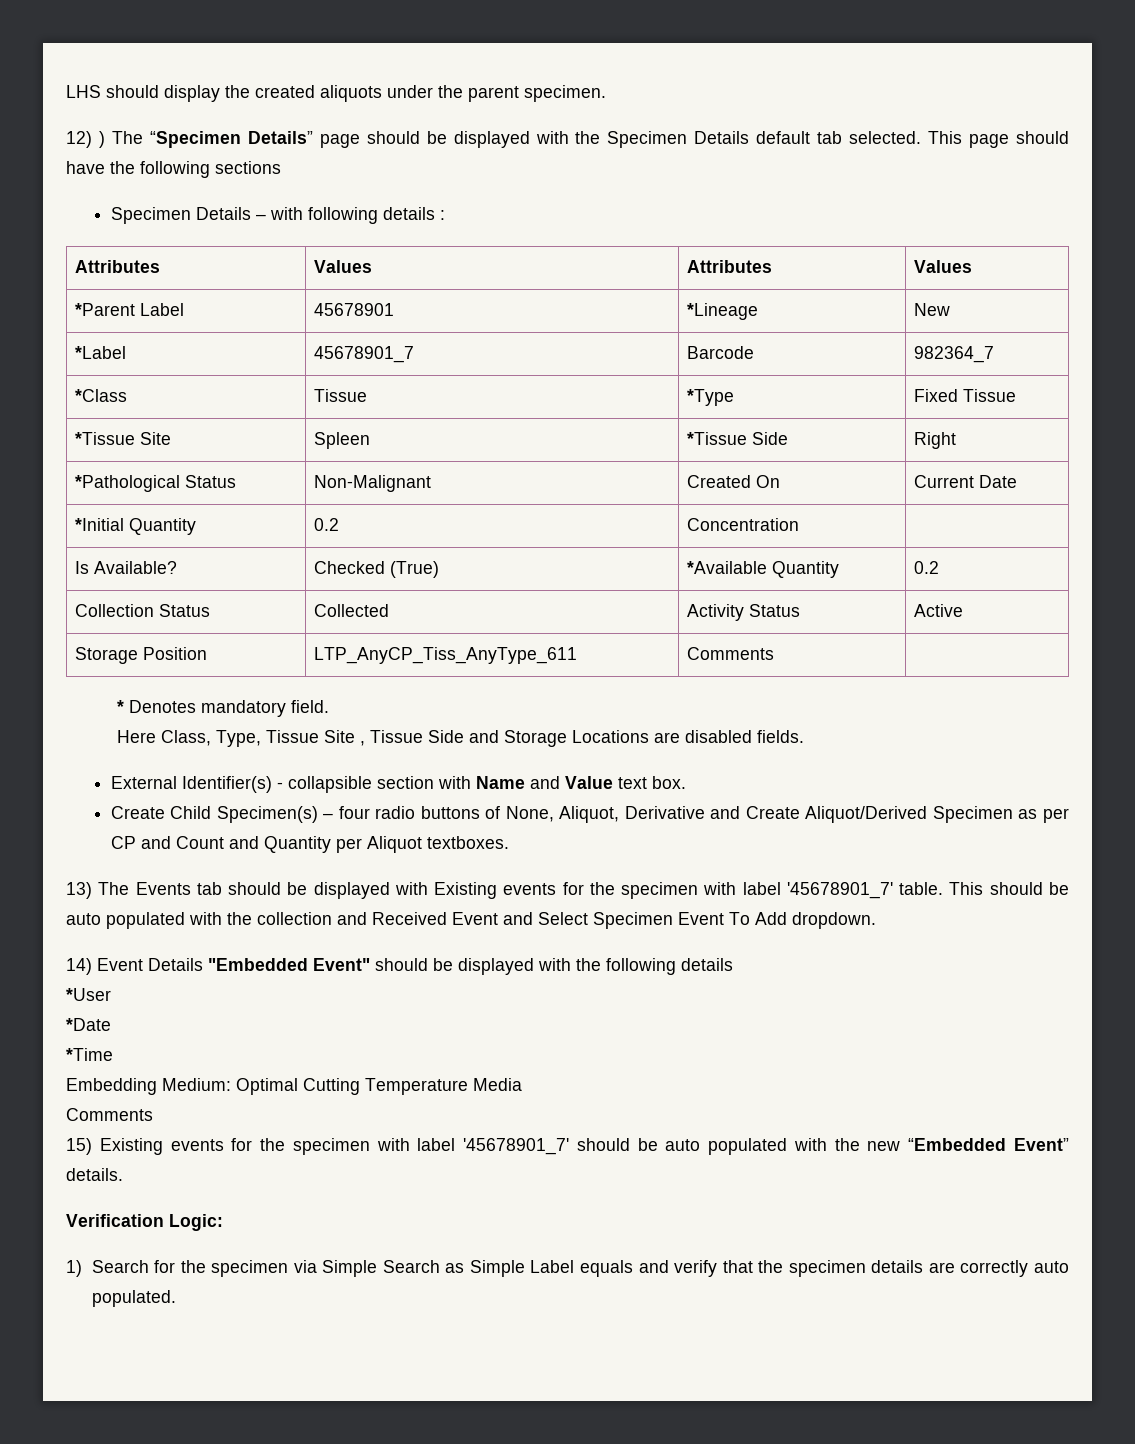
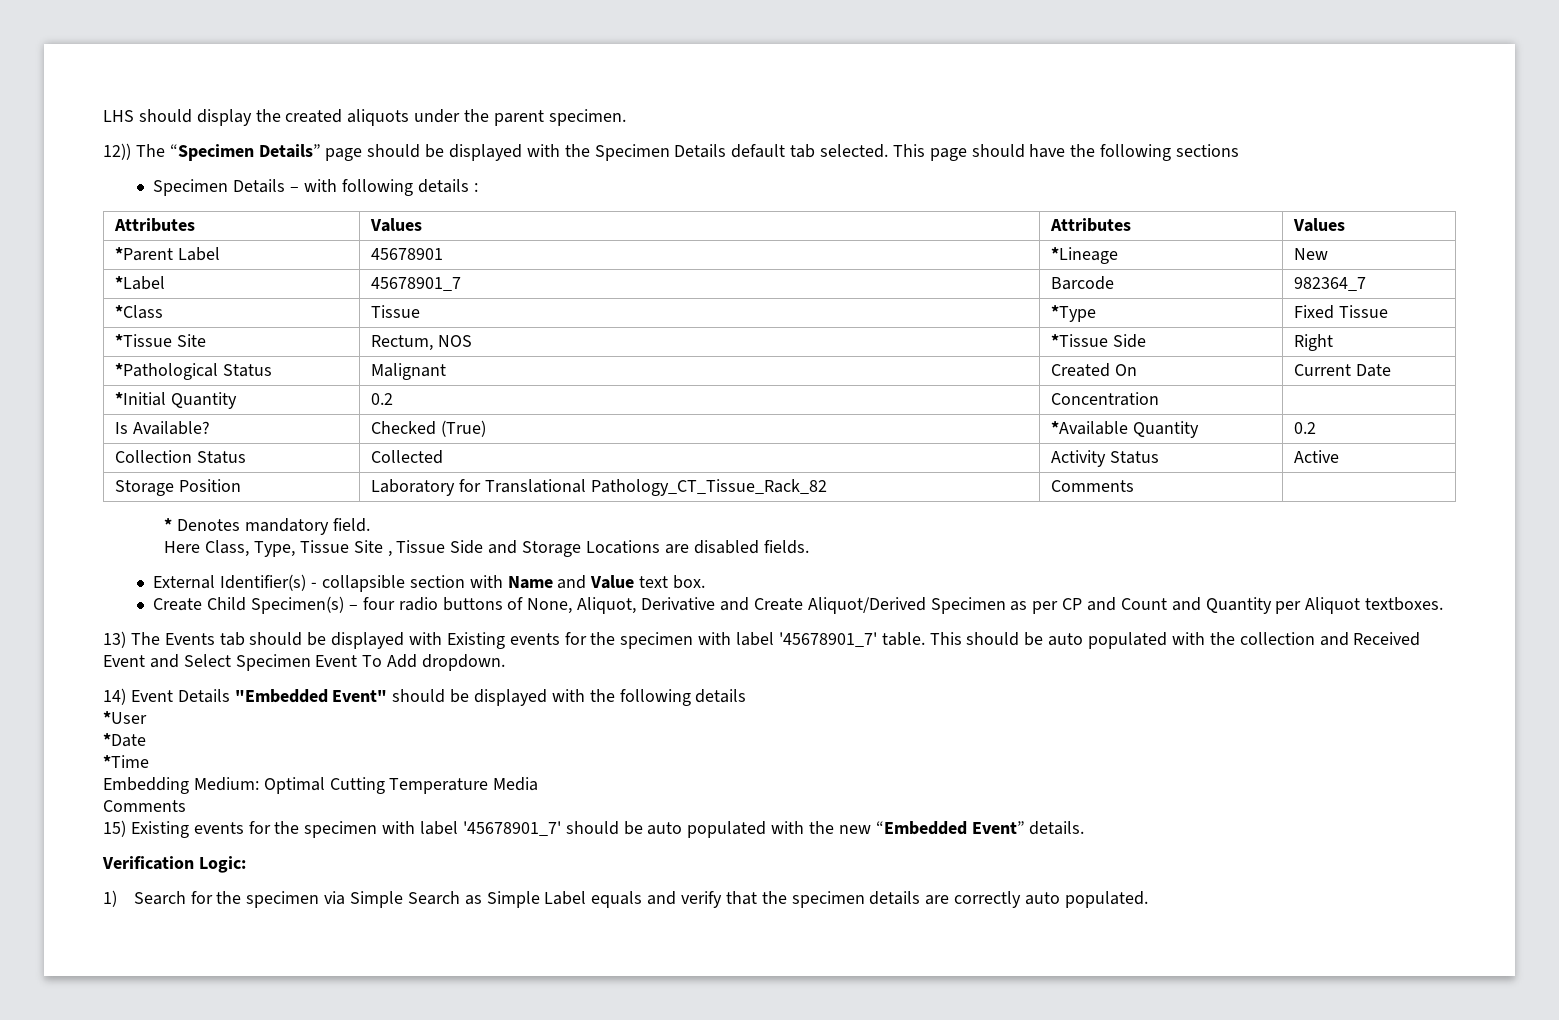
- 12) ) The “Specimen Details” page should be displayed with the Specimen Details default tab selected.
+ 12)) The “Specimen Details” page should be displayed with the Specimen Details default tab selected.
- *Tissue Site | Spleen | *Tissue Side | Right
+ *Tissue Site | Rectum, NOS | *Tissue Side | Right
- *Pathological Status | Non-Malignant | Created On | Current Date
+ *Pathological Status | Malignant | Created On | Current Date
- Storage Position | LTP_AnyCP_Tiss_AnyType_611 | Comments |
+ Storage Position | Laboratory for Translational Pathology_CT_Tissue_Rack_82 | Comments |

